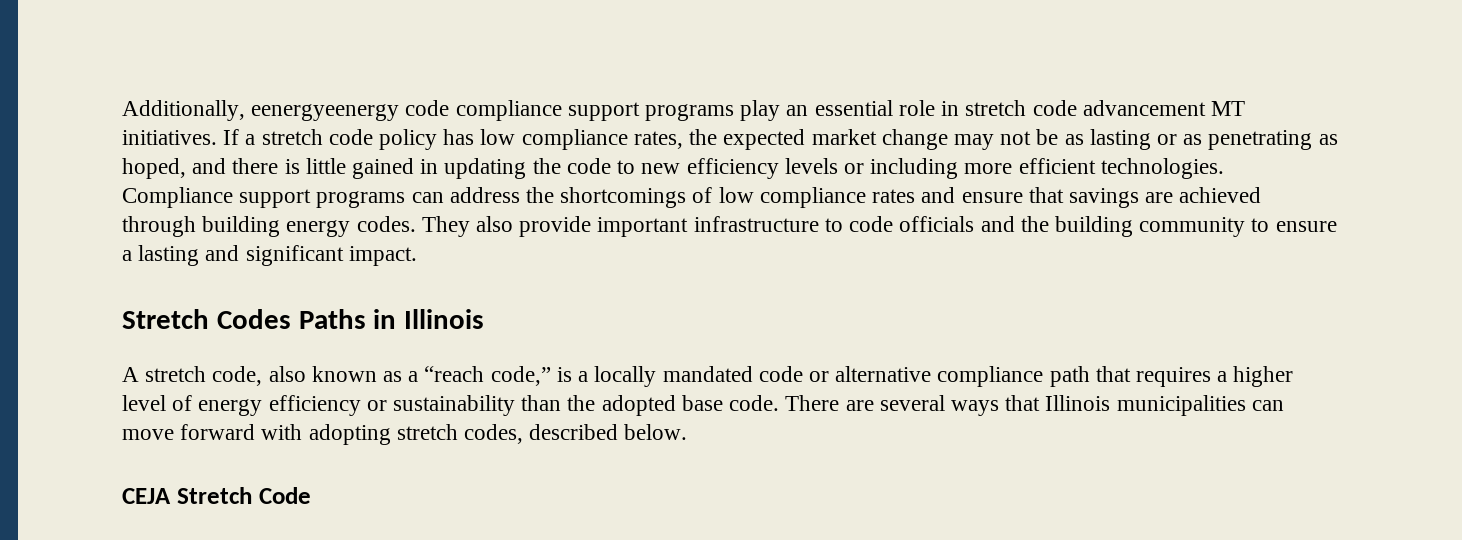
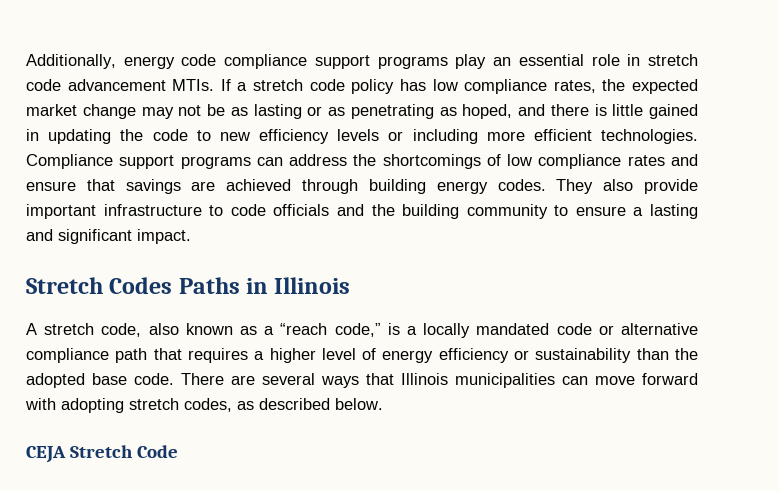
- Additionally, eenergyeenergy code compliance support programs play an essential role in stretch code advancement MT initiatives.
+ Additionally, energy code compliance support programs play an essential role in stretch code advancement MTIs.
- There are several ways that Illinois municipalities can move forward with adopting stretch codes, described below.
+ There are several ways that Illinois municipalities can move forward with adopting stretch codes, as described below.

